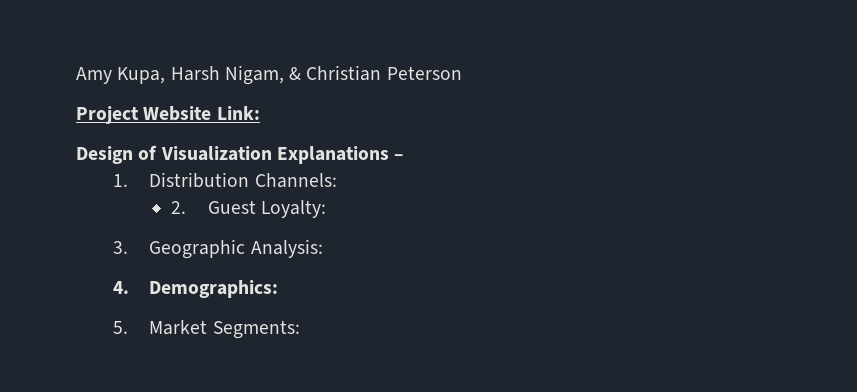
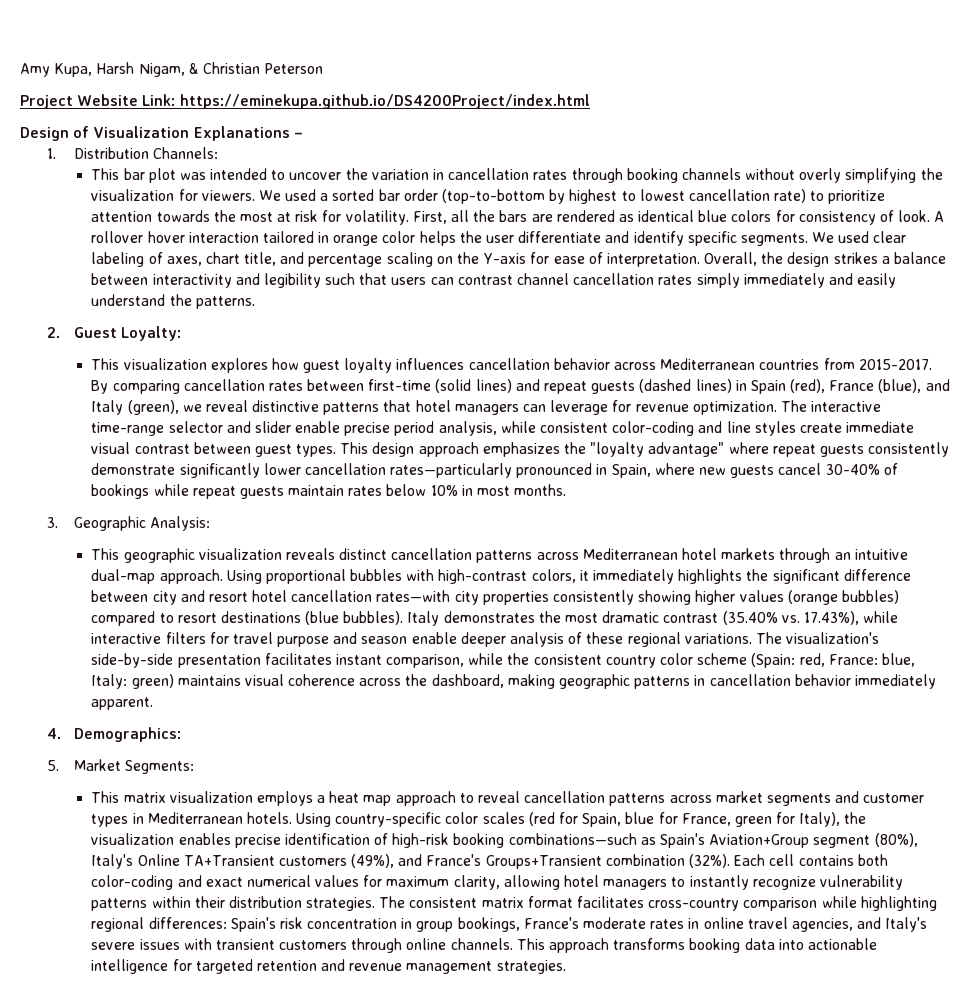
- Project Website Link:
+ Project Website Link: https://eminekupa.github.io/DS4200Project/index.html
+ This bar plot was intended to uncover the variation in cancellation rates through booking channels without overly simplifying the visualization for viewers. We used a sorted bar order (top-to-bottom by highest to lowest cancellation rate) to prioritize attention towards the most at risk for volatility. First, all the bars are rendered as identical blue colors for consistency of look. A rollover hover interaction tailored in orange color helps the user differentiate and identify specific segments. We used clear labeling of axes, chart title, and percentage scaling on the Y-axis for ease of interpretation. Overall, the design strikes a balance between interactivity and legibility such that users can contrast channel cancellation rates simply immediately and easily understand the patterns.
  2. Guest Loyalty:
+ This visualization explores how guest loyalty influences cancellation behavior across Mediterranean countries from 2015-2017. By comparing cancellation rates between first-time (solid lines) and repeat guests (dashed lines) in Spain (red), France (blue), and Italy (green), we reveal distinctive patterns that hotel managers can leverage for revenue optimization. The interactive time-range selector and slider enable precise period analysis, while consistent color-coding and line styles create immediate visual contrast between guest types. This design approach emphasizes the "loyalty advantage" where repeat guests consistently demonstrate significantly lower cancellation rates—particularly pronounced in Spain, where new guests cancel 30-40% of bookings while repeat guests maintain rates below 10% in most months.
  3. Geographic Analysis:
+ This geographic visualization reveals distinct cancellation patterns across Mediterranean hotel markets through an intuitive dual-map approach. Using proportional bubbles with high-contrast colors, it immediately highlights the significant difference between city and resort hotel cancellation rates—with city properties consistently showing higher values (orange bubbles) compared to resort destinations (blue bubbles). Italy demonstrates the most dramatic contrast (35.40% vs. 17.43%), while interactive filters for travel purpose and season enable deeper analysis of these regional variations. The visualization's side-by-side presentation facilitates instant comparison, while the consistent country color scheme (Spain: red, France: blue, Italy: green) maintains visual coherence across the dashboard, making geographic patterns in cancellation behavior immediately apparent.
+ This matrix visualization employs a heat map approach to reveal cancellation patterns across market segments and customer types in Mediterranean hotels. Using country-specific color scales (red for Spain, blue for France, green for Italy), the visualization enables precise identification of high-risk booking combinations—such as Spain's Aviation+Group segment (80%), Italy's Online TA+Transient customers (49%), and France's Groups+Transient combination (32%). Each cell contains both color-coding and exact numerical values for maximum clarity, allowing hotel managers to instantly recognize vulnerability patterns within their distribution strategies. The consistent matrix format facilitates cross-country comparison while highlighting regional differences: Spain's risk concentration in group bookings, France's moderate rates in online travel agencies, and Italy's severe issues with transient customers through online channels. This approach transforms booking data into actionable intelligence for targeted retention and revenue management strategies.

